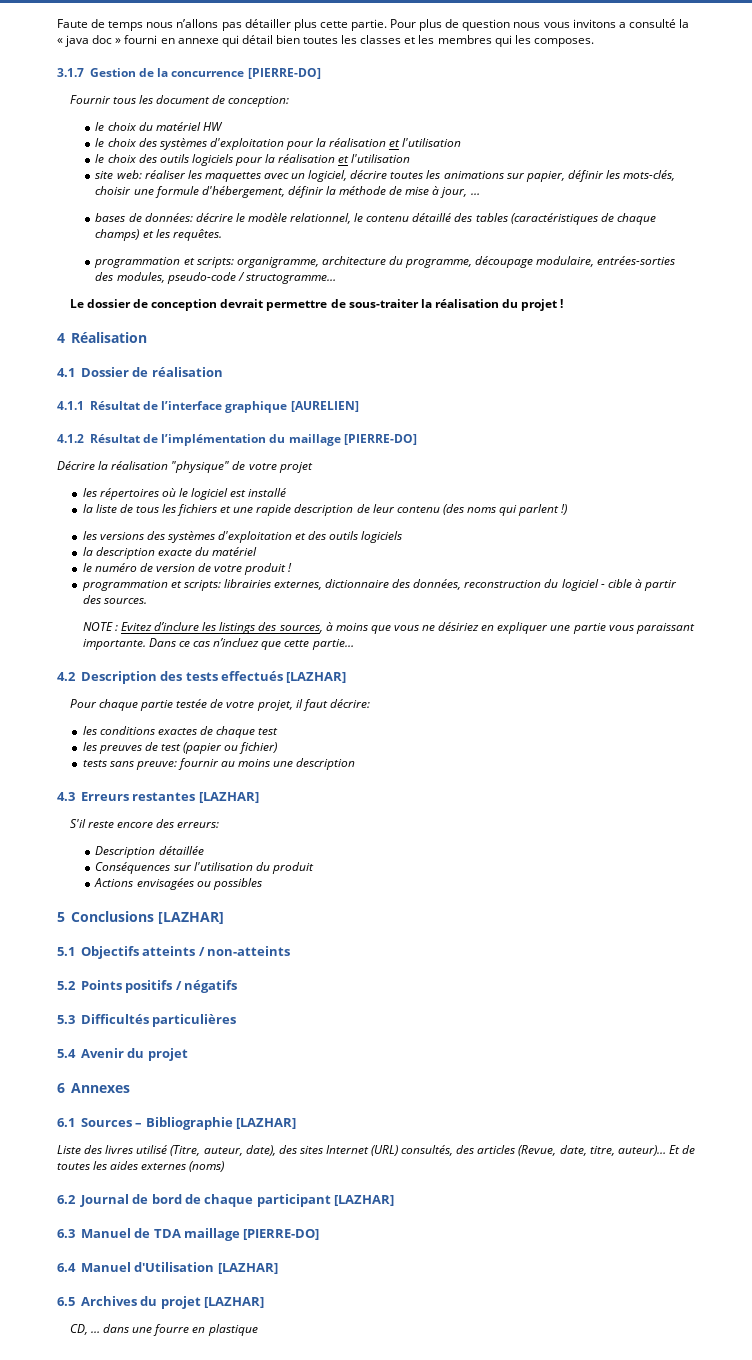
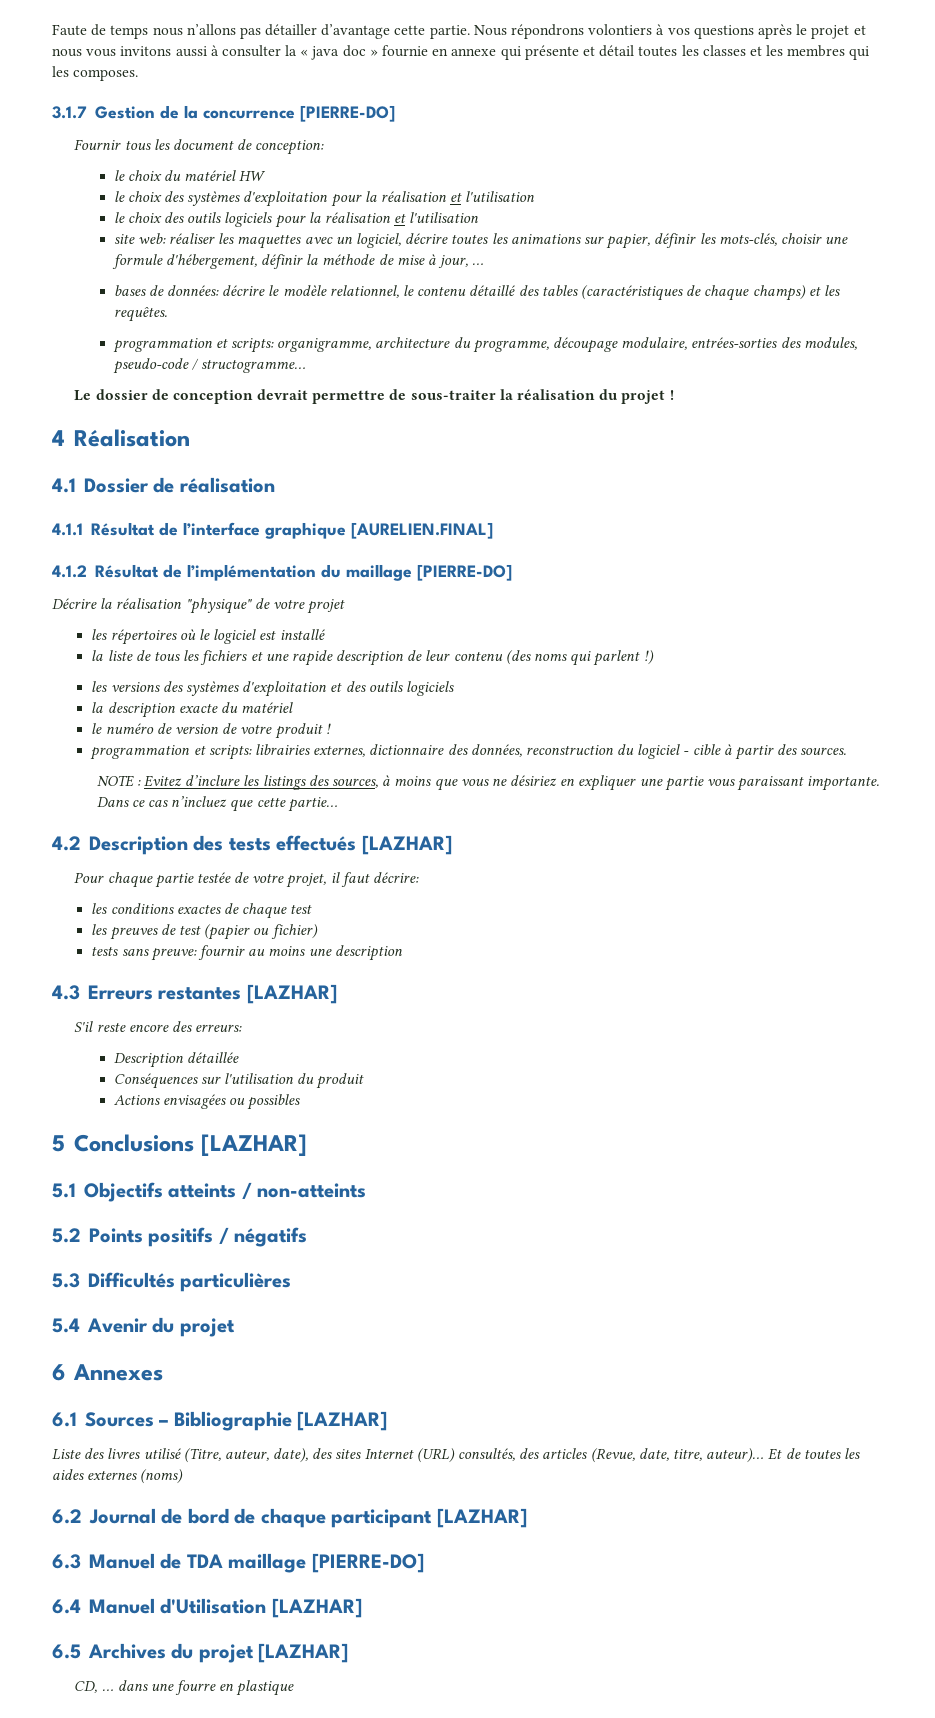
- Faute de temps nous n’allons pas détailler plus cette partie.
+ Faute de temps nous n’allons pas détailler d’avantage cette partie.
- Pour plus de question nous vous invitons a consulté la « java doc » fourni en annexe qui détail bien toutes les classes et les membres qui les composes.
+ Nous répondrons volontiers à vos questions après le projet et nous vous invitons aussi à consulter la « java doc » fournie en annexe qui présente et détail toutes les classes et les membres qui les composes.
- 4.1.1 Résultat de l’interface graphique [AURELIEN]
+ 4.1.1 Résultat de l’interface graphique [AURELIEN.FINAL]

